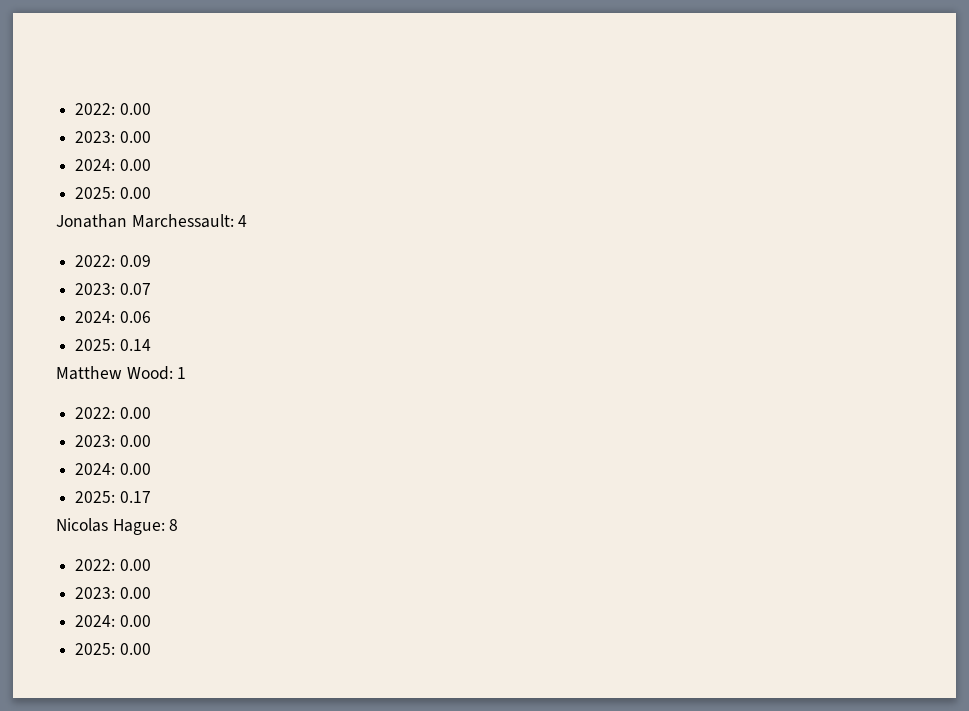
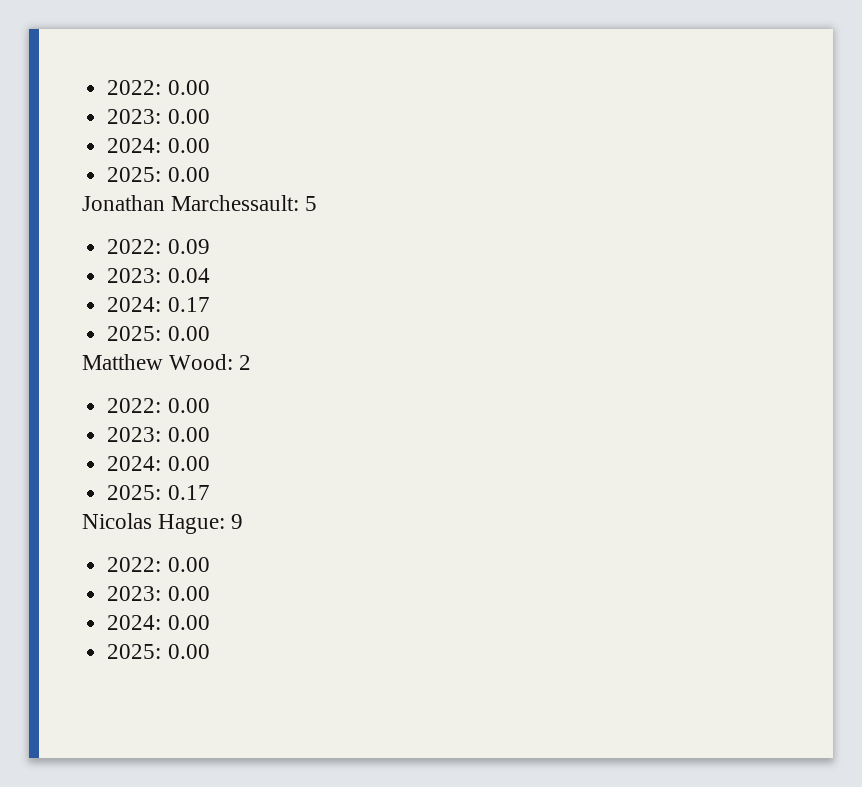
- Jonathan Marchessault: 4
+ Jonathan Marchessault: 5
- 2023: 0.07
- 2024: 0.06
- 2025: 0.14
+ 2023: 0.04
+ 2024: 0.17
+ 2025: 0.00
- Matthew Wood: 1
+ Matthew Wood: 2
- Nicolas Hague: 8
+ Nicolas Hague: 9

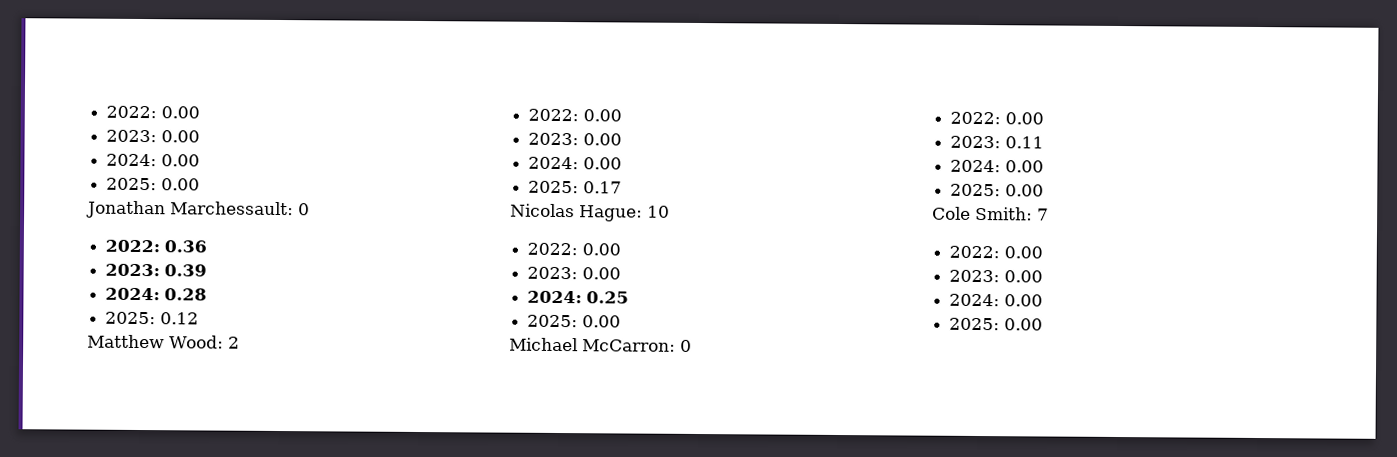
- Jonathan Marchessault: 5
- 2022: 0.09
- 2023: 0.04
- 2024: 0.17
- 2025: 0.00
+ Jonathan Marchessault: 0
+ 2022: 0.36
+ 2023: 0.39
+ 2024: 0.28
+ 2025: 0.12
- Nicolas Hague: 9
+ Nicolas Hague: 10
+ 2022: 0.00
+ 2023: 0.00
+ 2024: 0.25
+ 2025: 0.00
+ Michael McCarron: 0
+ 2022: 0.00
+ 2023: 0.11
+ 2024: 0.00
+ 2025: 0.00
+ Cole Smith: 7

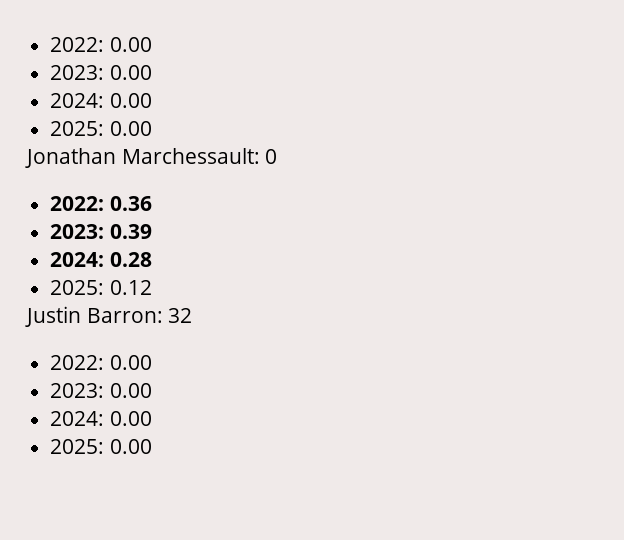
- Matthew Wood: 2
- 2022: 0.00
- 2023: 0.00
- 2024: 0.00
- 2025: 0.17
- Nicolas Hague: 10
- 2022: 0.00
- 2023: 0.00
- 2024: 0.25
- 2025: 0.00
- Michael McCarron: 0
- 2022: 0.00
- 2023: 0.11
- 2024: 0.00
- 2025: 0.00
- Cole Smith: 7
+ Justin Barron: 32

